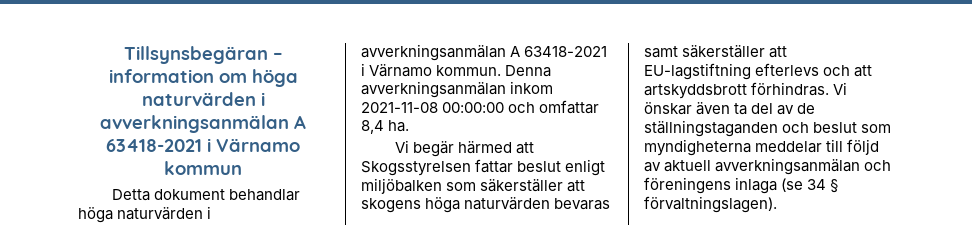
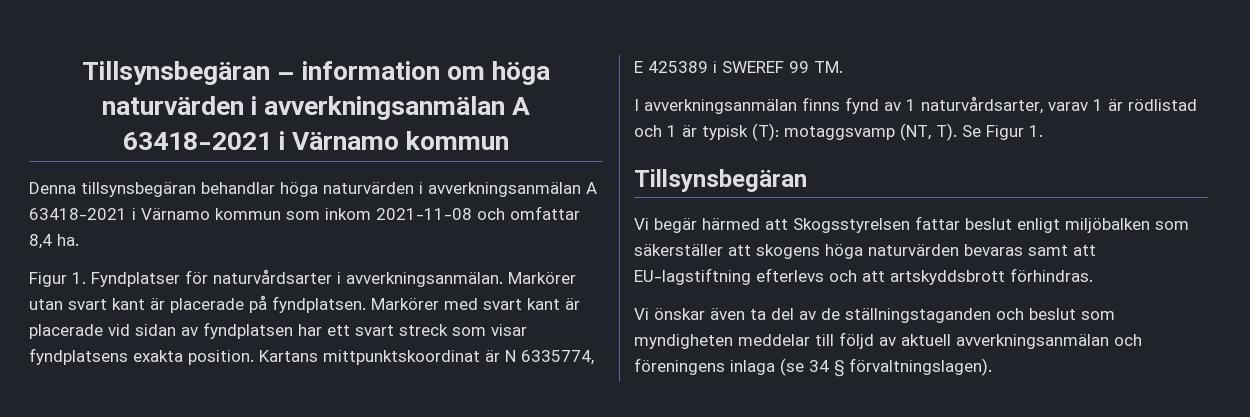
- Detta dokument behandlar höga naturvärden i avverkningsanmälan A 63418-2021 i Värnamo kommun. Denna avverkningsanmälan inkom 2021-11-08 00:00:00 och omfattar 8,4 ha.
+ Denna tillsynsbegäran behandlar höga naturvärden i avverkningsanmälan A 63418-2021 i Värnamo kommun som inkom 2021-11-08 och omfattar 8,4 ha.
+ Figur 1. Fyndplatser för naturvårdsarter i avverkningsanmälan. Markörer utan svart kant är placerade på fyndplatsen. Markörer med svart kant är placerade vid sidan av fyndplatsen har ett svart streck som visar fyndplatsens exakta position. Kartans mittpunktskoordinat är N 6335774, E 425389 i SWEREF 99 TM.
+ I avverkningsanmälan finns fynd av 1 naturvårdsarter, varav 1 är rödlistad och 1 är typisk (T): motaggsvamp (NT, T). Se Figur 1.
+ Tillsynsbegäran
- Vi begär härmed att Skogsstyrelsen fattar beslut enligt miljöbalken som säkerställer att skogens höga naturvärden bevaras samt säkerställer att EU-lagstiftning efterlevs och att artskyddsbrott förhindras. Vi önskar även ta del av de ställningstaganden och beslut som myndigheterna meddelar till följd av aktuell avverkningsanmälan och föreningens inlaga (se 34 § förvaltningslagen).
+ Vi begär härmed att Skogsstyrelsen fattar beslut enligt miljöbalken som säkerställer att skogens höga naturvärden bevaras samt att EU-lagstiftning efterlevs och att artskyddsbrott förhindras.
+ Vi önskar även ta del av de ställningstaganden och beslut som myndigheten meddelar till följd av aktuell avverkningsanmälan och föreningens inlaga (se 34 § förvaltningslagen).

